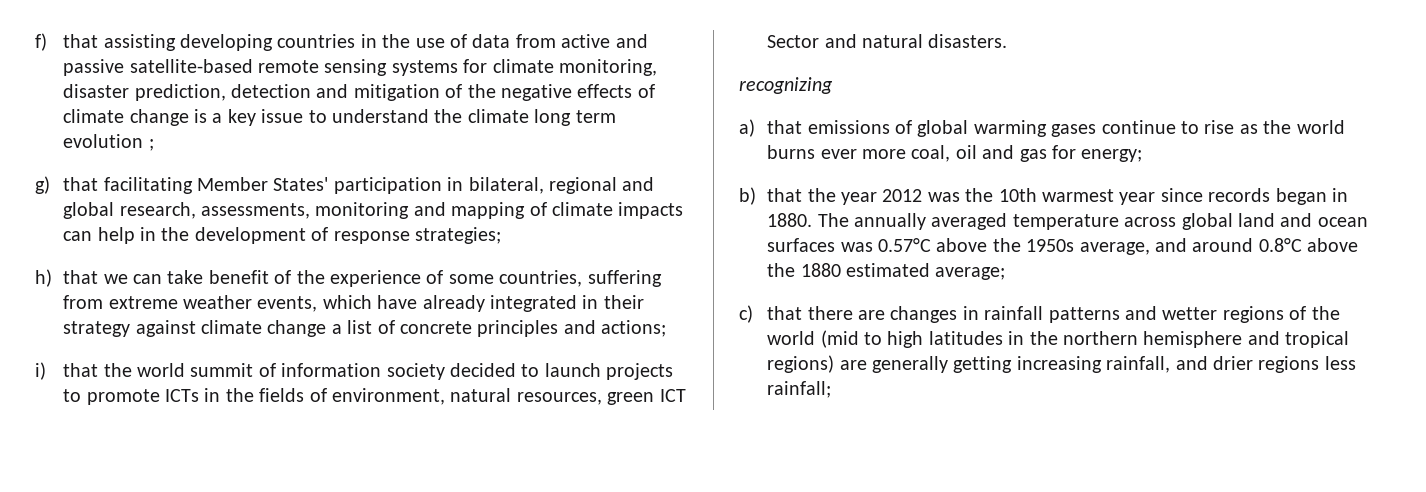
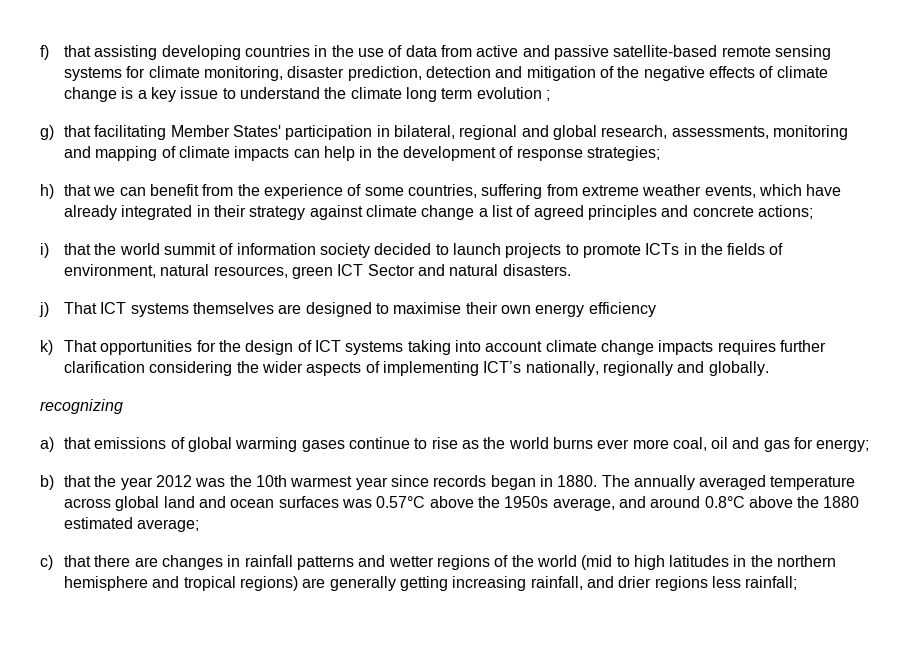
- h) that we can take benefit of the experience of some countries, suffering from extreme weather events, which have already integrated in their strategy against climate change a list of concrete principles and actions;
+ h) that we can benefit from the experience of some countries, suffering from extreme weather events, which have already integrated in their strategy against climate change a list of agreed principles and concrete actions;
+ j) That ICT systems themselves are designed to maximise their own energy efficiency
+ k) That opportunities for the design of ICT systems taking into account climate change impacts requires further clarification considering the wider aspects of implementing ICT’s nationally, regionally and globally.

